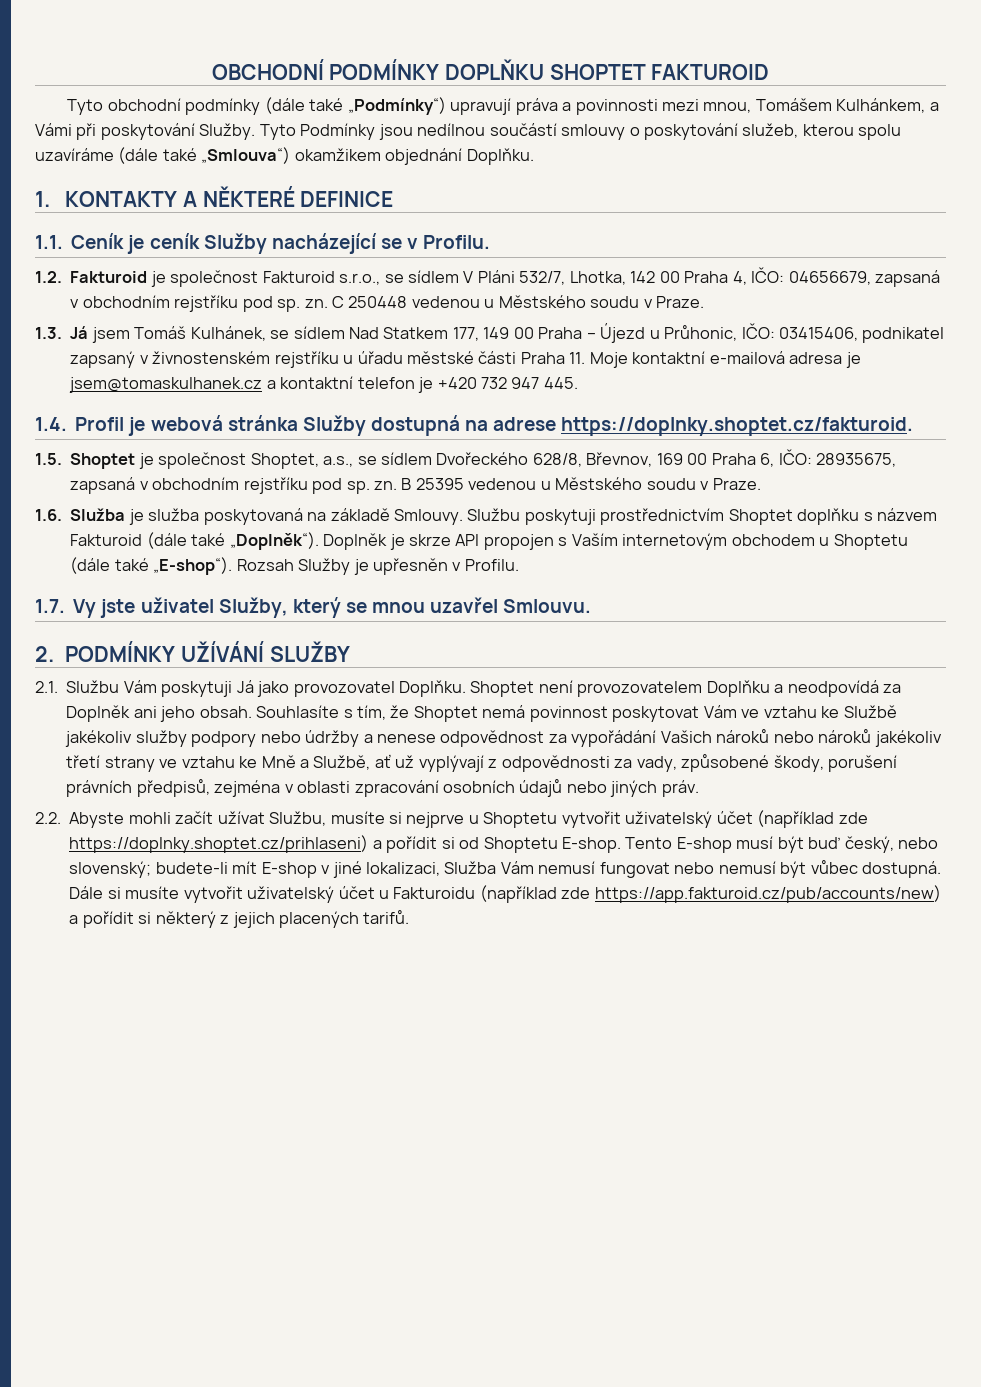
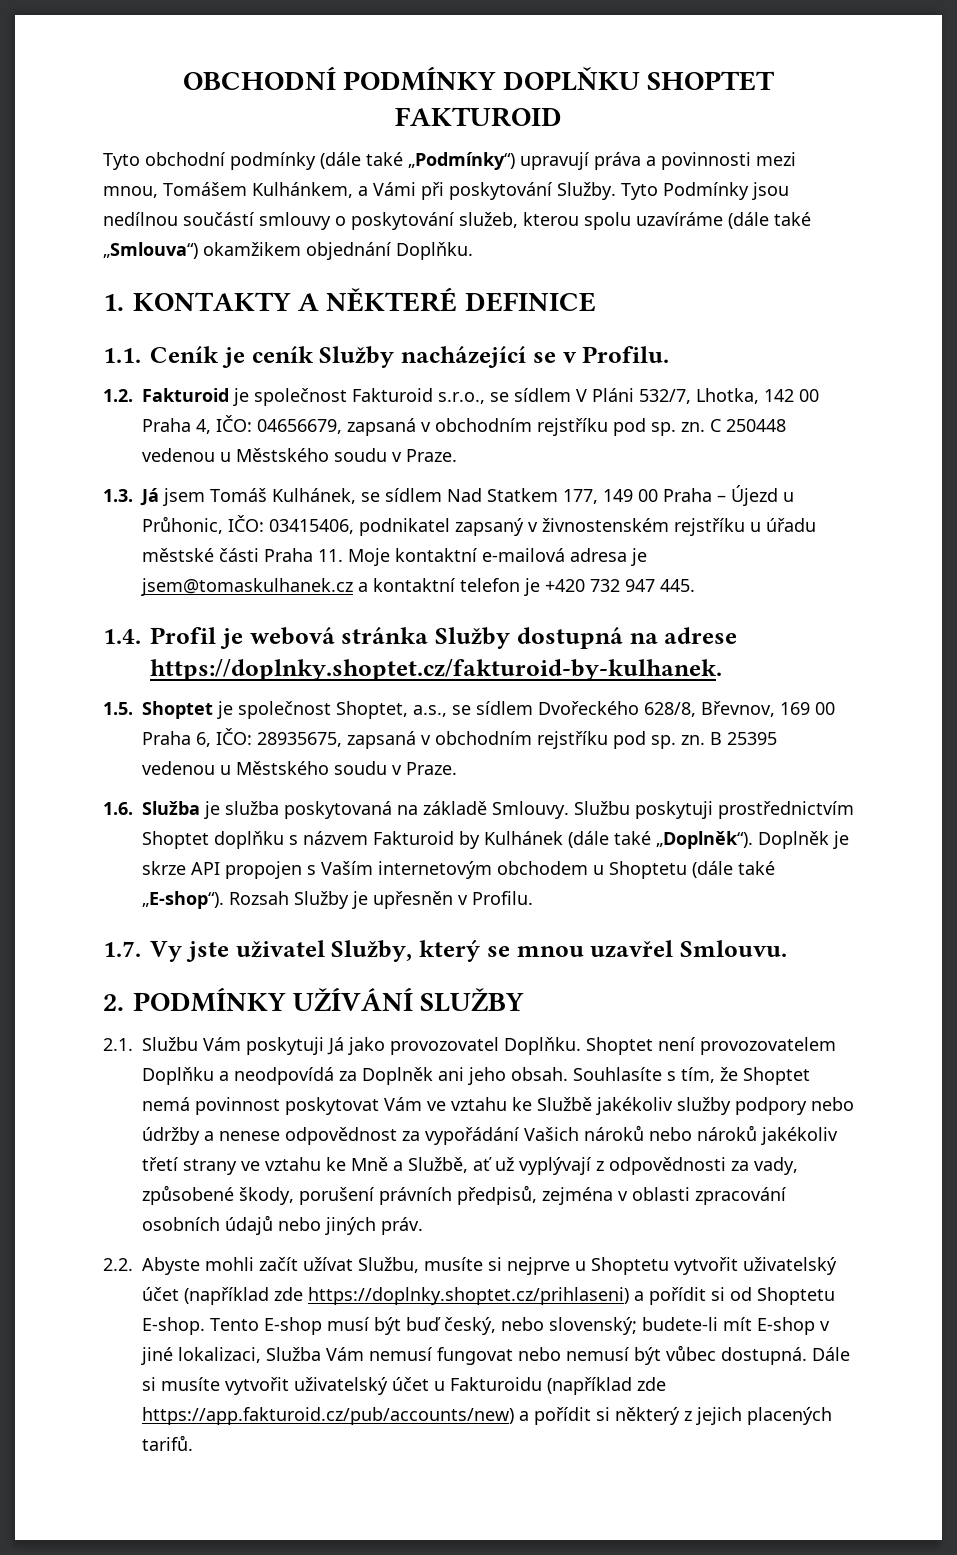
- 1.4. Profil je webová stránka Služby dostupná na adrese https://doplnky.shoptet.cz/fakturoid.
+ 1.4. Profil je webová stránka Služby dostupná na adrese https://doplnky.shoptet.cz/fakturoid-by-kulhanek.
- Službu poskytuji prostřednictvím Shoptet doplňku s názvem Fakturoid (dále také „Doplněk“).
+ Službu poskytuji prostřednictvím Shoptet doplňku s názvem Fakturoid by Kulhánek (dále také „Doplněk“).

